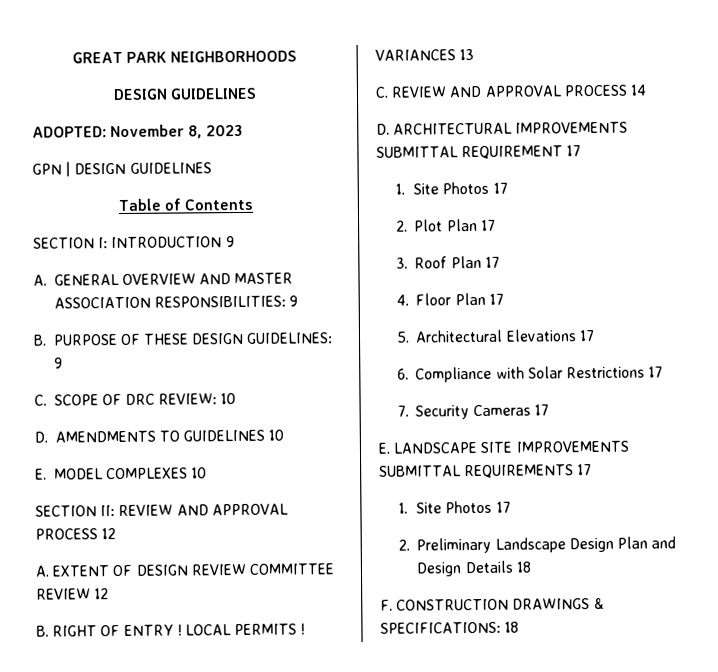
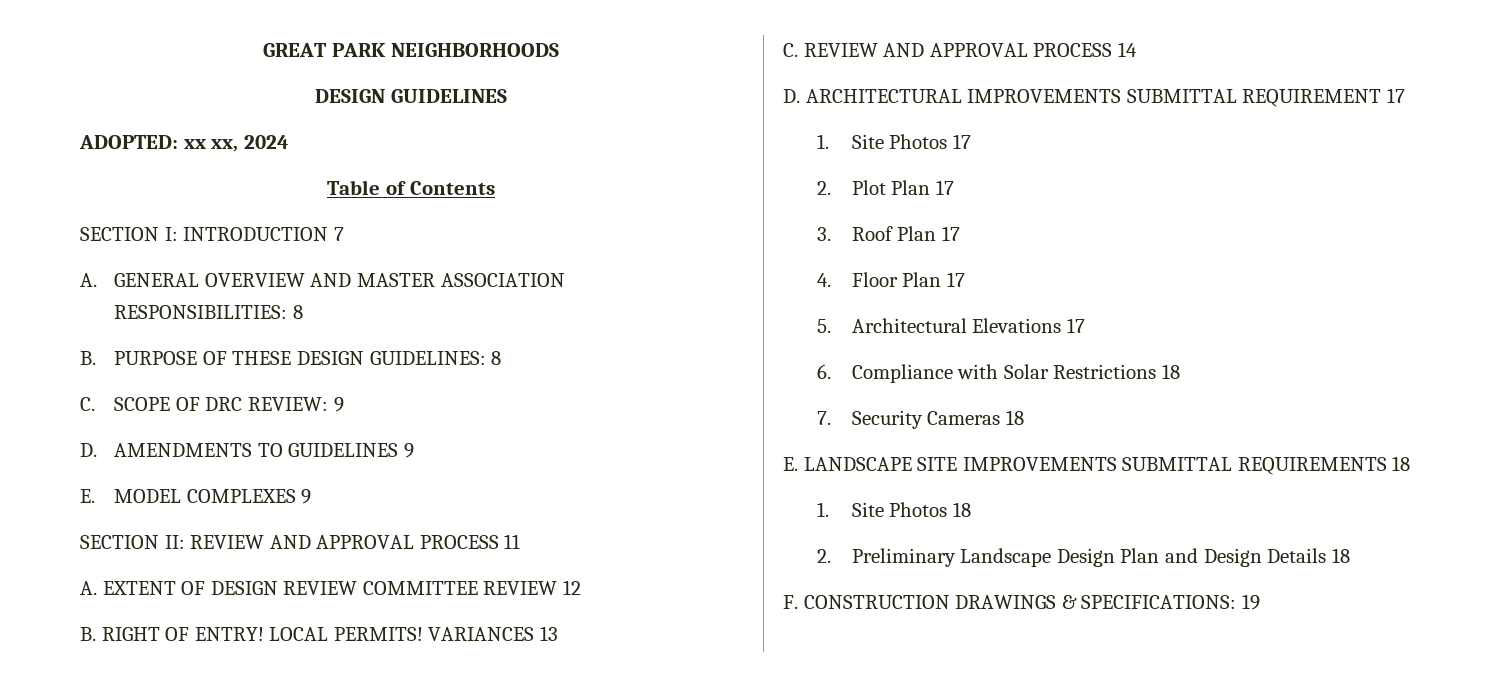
- ADOPTED: November 8, 2023
- GPN | DESIGN GUIDELINES
+ ADOPTED: xx xx, 2024
- SECTION I: INTRODUCTION 9
+ SECTION I: INTRODUCTION 7
- A. GENERAL OVERVIEW AND MASTER ASSOCIATION RESPONSIBILITIES: 9
+ A. GENERAL OVERVIEW AND MASTER ASSOCIATION RESPONSIBILITIES: 8
- B. PURPOSE OF THESE DESIGN GUIDELINES: 9
+ B. PURPOSE OF THESE DESIGN GUIDELINES: 8
- C. SCOPE OF DRC REVIEW: 10
+ C. SCOPE OF DRC REVIEW: 9
- D. AMENDMENTS TO GUIDELINES 10
+ D. AMENDMENTS TO GUIDELINES 9
- E. MODEL COMPLEXES 10
+ E. MODEL COMPLEXES 9
- SECTION II: REVIEW AND APPROVAL PROCESS 12
+ SECTION II: REVIEW AND APPROVAL PROCESS 11
- B. RIGHT OF ENTRY ! LOCAL PERMITS !
+ B. RIGHT OF ENTRY! LOCAL PERMITS!
- 6. Compliance with Solar Restrictions 17
+ 6. Compliance with Solar Restrictions 18
- 7. Security Cameras 17
+ 7. Security Cameras 18
- E. LANDSCAPE SITE IMPROVEMENTS SUBMITTAL REQUIREMENTS 17
- 1. Site Photos 17
+ E. LANDSCAPE SITE IMPROVEMENTS SUBMITTAL REQUIREMENTS 18
+ 1. Site Photos 18
- F. CONSTRUCTION DRAWINGS & SPECIFICATIONS: 18
+ F. CONSTRUCTION DRAWINGS & SPECIFICATIONS: 19

